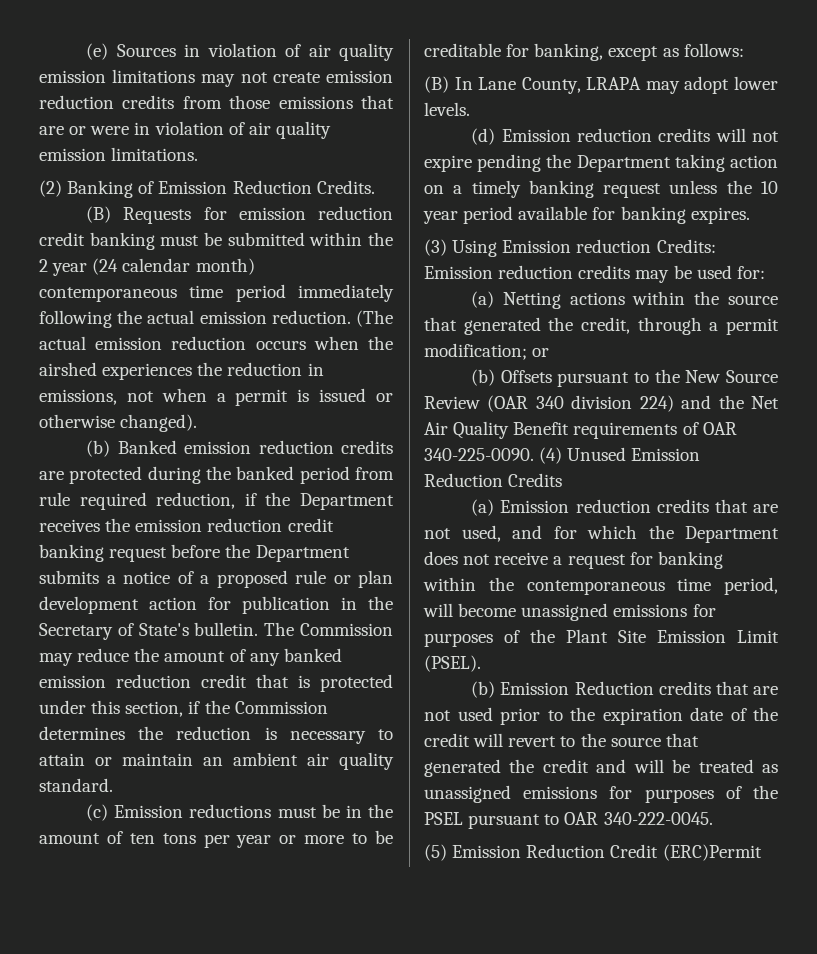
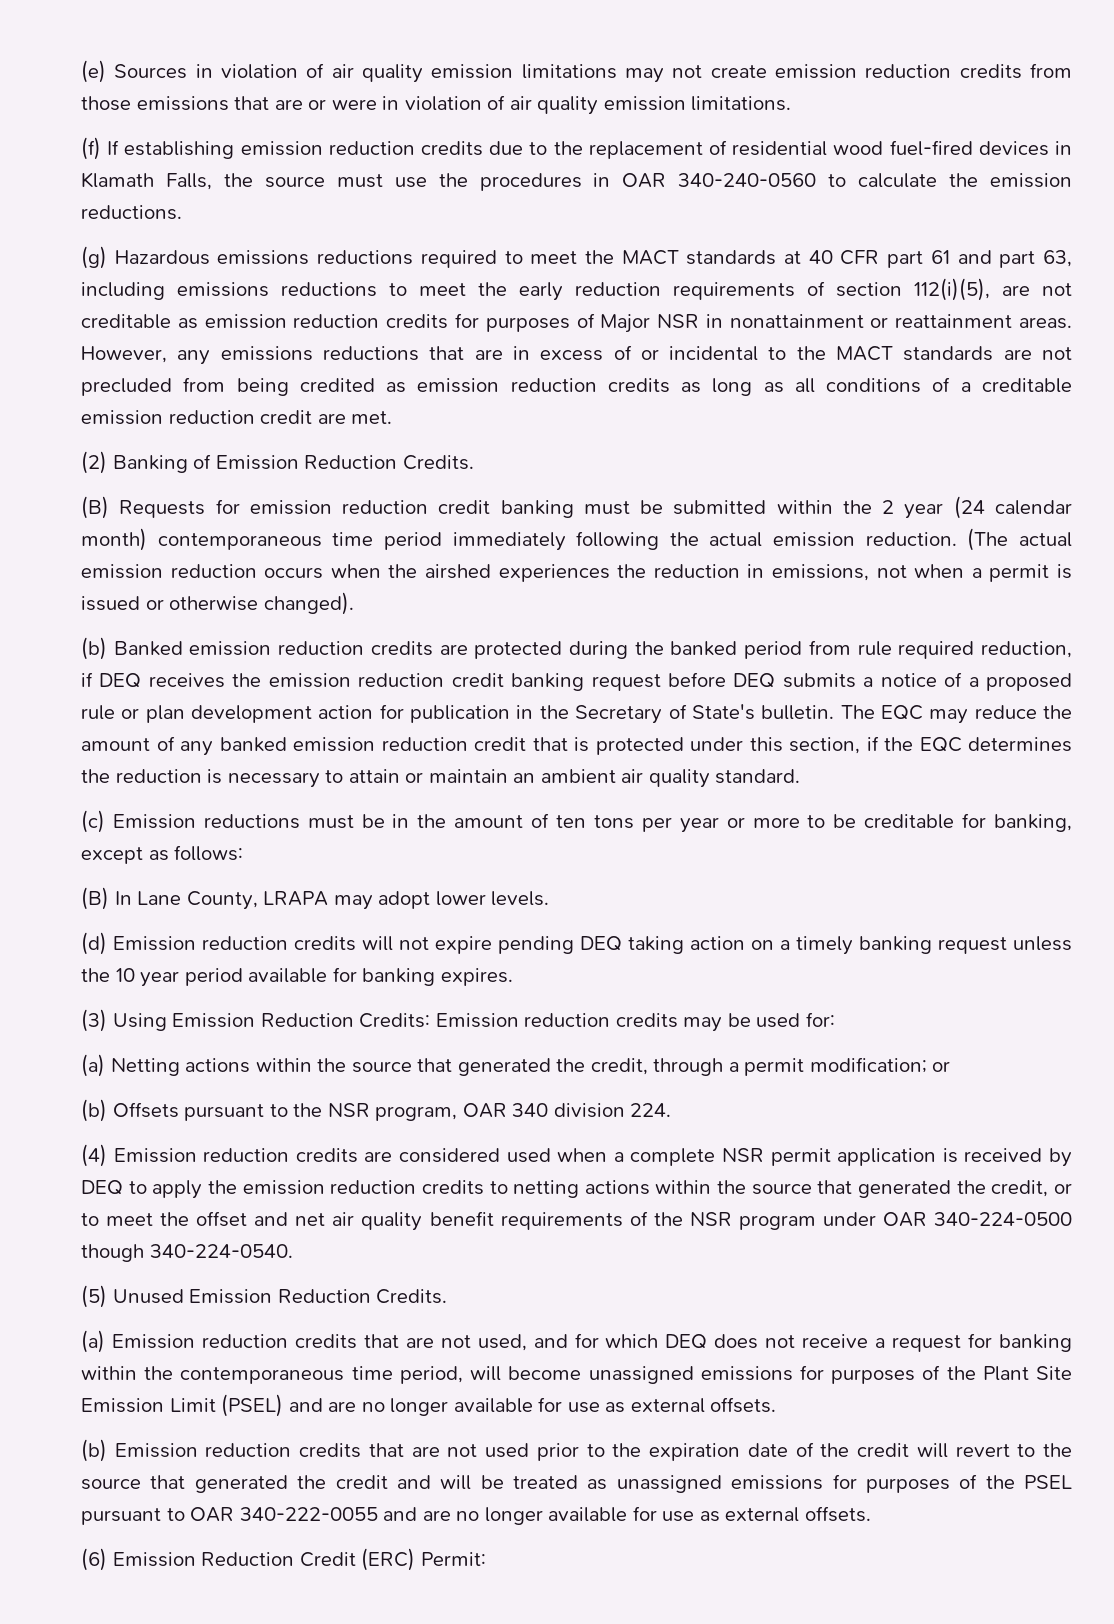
+ (f) If establishing emission reduction credits due to the replacement of residential wood fuel-fired devices in Klamath Falls, the source must use the procedures in OAR 340-240-0560 to calculate the emission reductions.
+ (g) Hazardous emissions reductions required to meet the MACT standards at 40 CFR part 61 and part 63, including emissions reductions to meet the early reduction requirements of section 112(i)(5), are not creditable as emission reduction credits for purposes of Major NSR in nonattainment or reattainment areas. However, any emissions reductions that are in excess of or incidental to the MACT standards are not precluded from being credited as emission reduction credits as long as all conditions of a creditable emission reduction credit are met.
- (b) Banked emission reduction credits are protected during the banked period from rule required reduction, if the Department receives the emission reduction credit banking request before the Department submits a notice of a proposed rule or plan development action for publication in the Secretary of State's bulletin.
+ (b) Banked emission reduction credits are protected during the banked period from rule required reduction, if DEQ receives the emission reduction credit banking request before DEQ submits a notice of a proposed rule or plan development action for publication in the Secretary of State's bulletin.
- The Commission may reduce the amount of any banked emission reduction credit that is protected under this section, if the Commission determines the reduction is necessary to attain or maintain an ambient air quality standard.
+ The EQC may reduce the amount of any banked emission reduction credit that is protected under this section, if the EQC determines the reduction is necessary to attain or maintain an ambient air quality standard.
- (d) Emission reduction credits will not expire pending the Department taking action on a timely banking request unless the 10 year period available for banking expires.
+ (d) Emission reduction credits will not expire pending DEQ taking action on a timely banking request unless the 10 year period available for banking expires.
- (3) Using Emission reduction Credits: Emission reduction credits may be used for:
+ (3) Using Emission Reduction Credits: Emission reduction credits may be used for:
- (b) Offsets pursuant to the New Source Review (OAR 340 division 224) and the Net Air Quality Benefit requirements of OAR 340-225-0090. (4) Unused Emission Reduction Credits
+ (b) Offsets pursuant to the NSR program, OAR 340 division 224.
+ (4) Emission reduction credits are considered used when a complete NSR permit application is received by DEQ to apply the emission reduction credits to netting actions within the source that generated the credit, or to meet the offset and net air quality benefit requirements of the NSR program under OAR 340-224-0500 though 340-224-0540.
+ (5) Unused Emission Reduction Credits.
- (a) Emission reduction credits that are not used, and for which the Department does not receive a request for banking within the contemporaneous time period, will become unassigned emissions for purposes of the Plant Site Emission Limit (PSEL).
+ (a) Emission reduction credits that are not used, and for which DEQ does not receive a request for banking within the contemporaneous time period, will become unassigned emissions for purposes of the Plant Site Emission Limit (PSEL) and are no longer available for use as external offsets.
- (b) Emission Reduction credits that are not used prior to the expiration date of the credit will revert to the source that generated the credit and will be treated as unassigned emissions for purposes of the PSEL pursuant to OAR 340-222-0045.
- (5) Emission Reduction Credit (ERC)Permit
+ (b) Emission reduction credits that are not used prior to the expiration date of the credit will revert to the source that generated the credit and will be treated as unassigned emissions for purposes of the PSEL pursuant to OAR 340-222-0055 and are no longer available for use as external offsets.
+ (6) Emission Reduction Credit (ERC) Permit:

